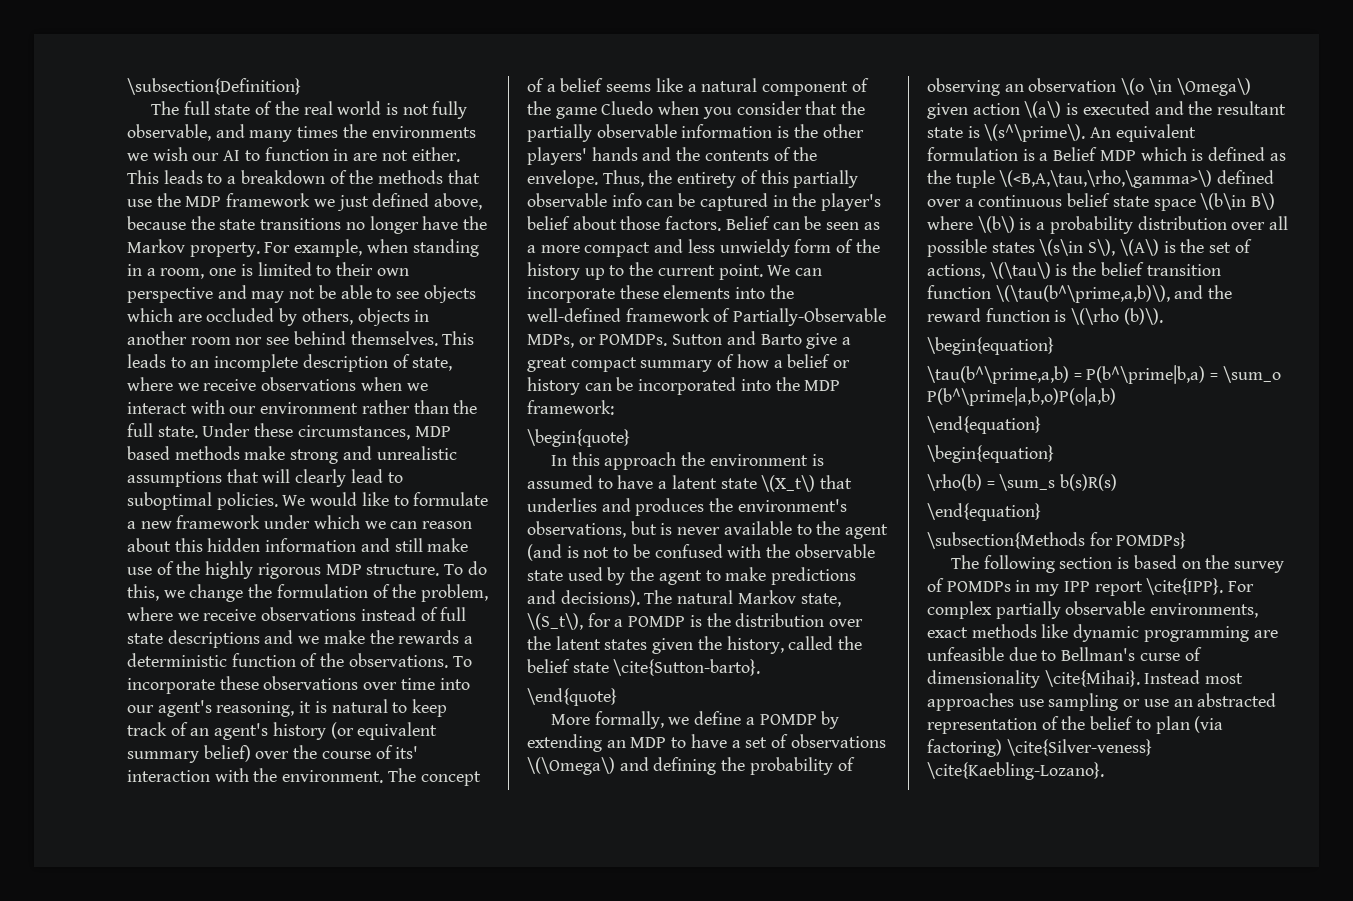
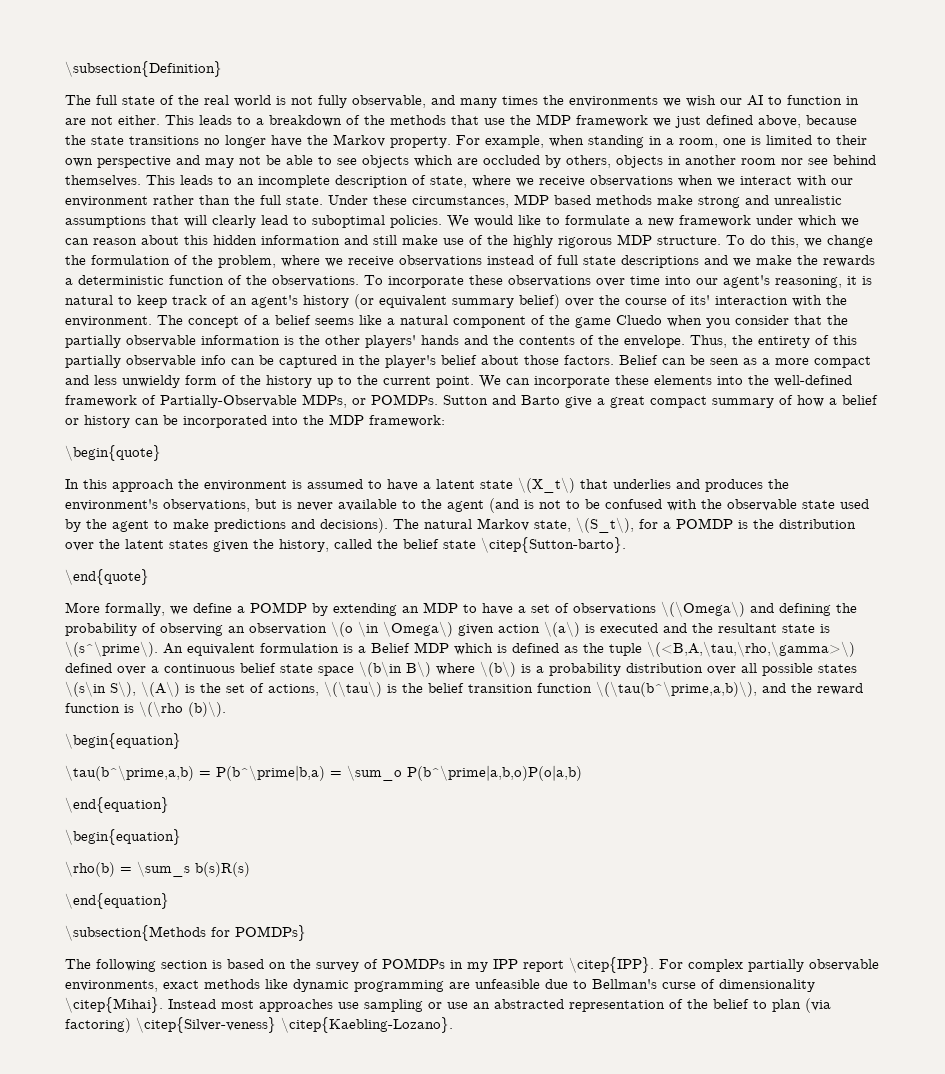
- The natural Markov state, \(S_t\), for a POMDP is the distribution over the latent states given the history, called the belief state \cite{Sutton-barto}.
+ The natural Markov state, \(S_t\), for a POMDP is the distribution over the latent states given the history, called the belief state \citep{Sutton-barto}.
- The following section is based on the survey of POMDPs in my IPP report \cite{IPP}.
+ The following section is based on the survey of POMDPs in my IPP report \citep{IPP}.
- For complex partially observable environments, exact methods like dynamic programming are unfeasible due to Bellman's curse of dimensionality \cite{Mihai}.
+ For complex partially observable environments, exact methods like dynamic programming are unfeasible due to Bellman's curse of dimensionality \citep{Mihai}.
- Instead most approaches use sampling or use an abstracted representation of the belief to plan (via factoring) \cite{Silver-veness} \cite{Kaebling-Lozano}.
+ Instead most approaches use sampling or use an abstracted representation of the belief to plan (via factoring) \citep{Silver-veness} \citep{Kaebling-Lozano}.

